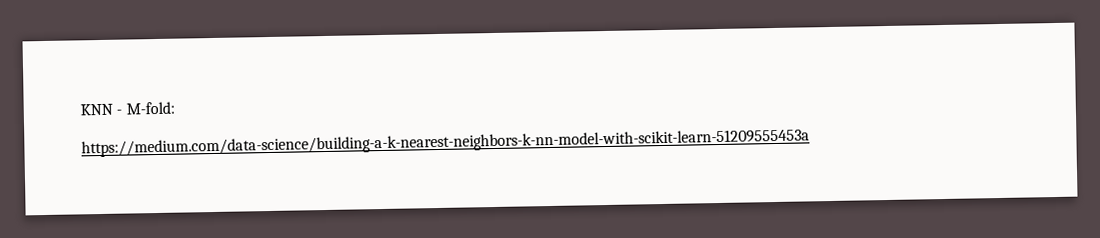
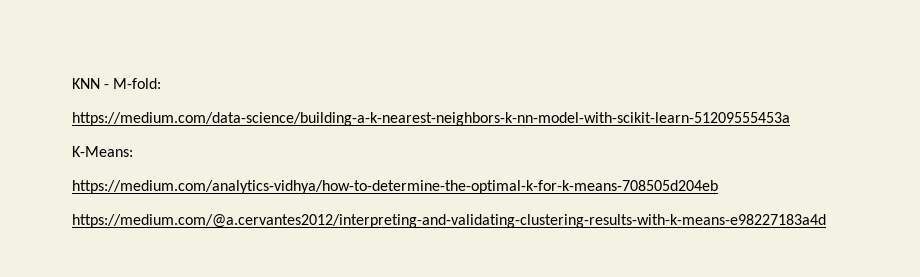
+ K-Means:
+ https://medium.com/analytics-vidhya/how-to-determine-the-optimal-k-for-k-means-708505d204eb
+ https://medium.com/@a.cervantes2012/interpreting-and-validating-clustering-results-with-k-means-e98227183a4d

